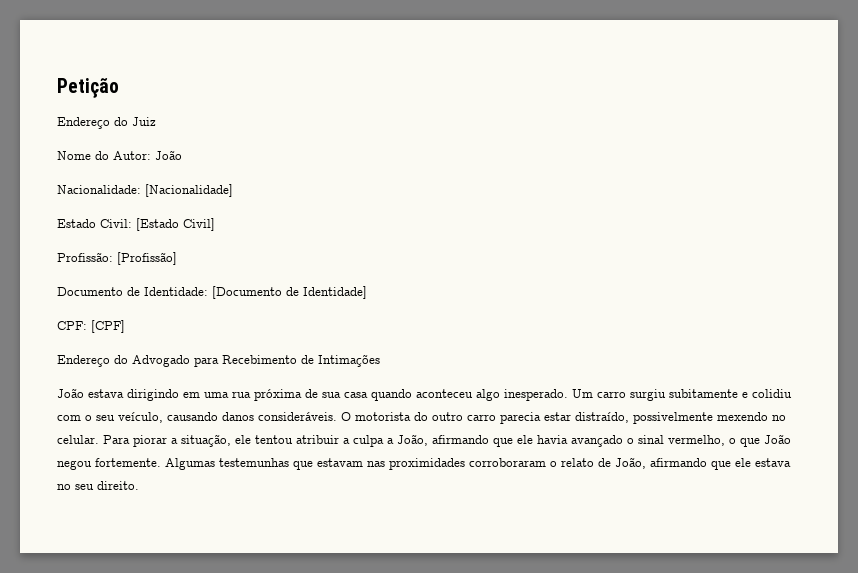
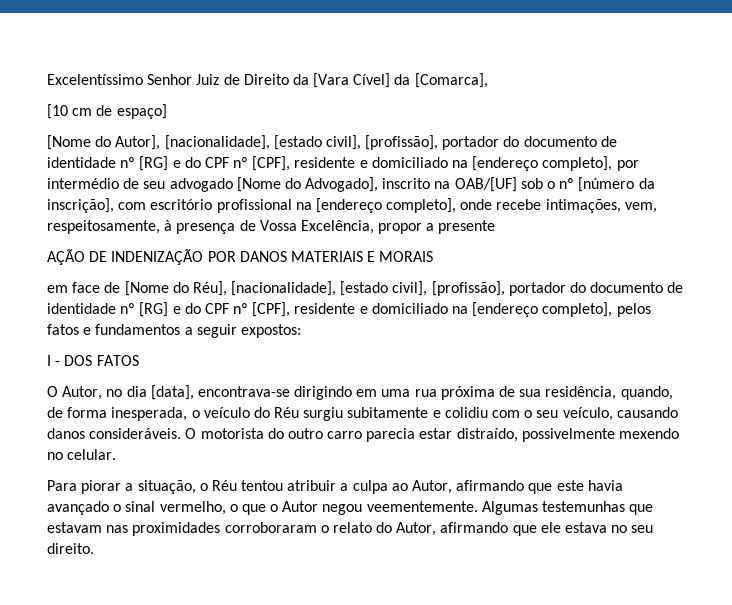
- Petição
- Endereço do Juiz
- Nome do Autor: João
- Nacionalidade: [Nacionalidade]
- Estado Civil: [Estado Civil]
- Profissão: [Profissão]
- Documento de Identidade: [Documento de Identidade]
- CPF: [CPF]
- Endereço do Advogado para Recebimento de Intimações
- João estava dirigindo em uma rua próxima de sua casa quando aconteceu algo inesperado. Um carro surgiu subitamente e colidiu com o seu veículo, causando danos consideráveis.
+ Excelentíssimo Senhor Juiz de Direito da [Vara Cível] da [Comarca],
+ [10 cm de espaço]
+ [Nome do Autor], [nacionalidade], [estado civil], [profissão], portador do documento de identidade nº [RG] e do CPF nº [CPF], residente e domiciliado na [endereço completo], por intermédio de seu advogado [Nome do Advogado], inscrito na OAB/[UF] sob o nº [número da inscrição], com escritório profissional na [endereço completo], onde recebe intimações, vem, respeitosamente, à presença de Vossa Excelência, propor a presente
+ AÇÃO DE INDENIZAÇÃO POR DANOS MATERIAIS E MORAIS
+ em face de [Nome do Réu], [nacionalidade], [estado civil], [profissão], portador do documento de identidade nº [RG] e do CPF nº [CPF], residente e domiciliado na [endereço completo], pelos fatos e fundamentos a seguir expostos:
+ I - DOS FATOS
+ O Autor, no dia [data], encontrava-se dirigindo em uma rua próxima de sua residência, quando, de forma inesperada, o veículo do Réu surgiu subitamente e colidiu com o seu veículo, causando danos consideráveis.
- O motorista do outro carro parecia estar distraído, possivelmente mexendo no celular. Para piorar a situação, ele tentou atribuir a culpa a João, afirmando que ele havia avançado o sinal vermelho, o que João negou fortemente.
+ O motorista do outro carro parecia estar distraído, possivelmente mexendo no celular.
+ Para piorar a situação, o Réu tentou atribuir a culpa ao Autor, afirmando que este havia avançado o sinal vermelho, o que o Autor negou veementemente.
- Algumas testemunhas que estavam nas proximidades corroboraram o relato de João, afirmando que ele estava no seu direito.
+ Algumas testemunhas que estavam nas proximidades corroboraram o relato do Autor, afirmando que ele estava no seu direito.

